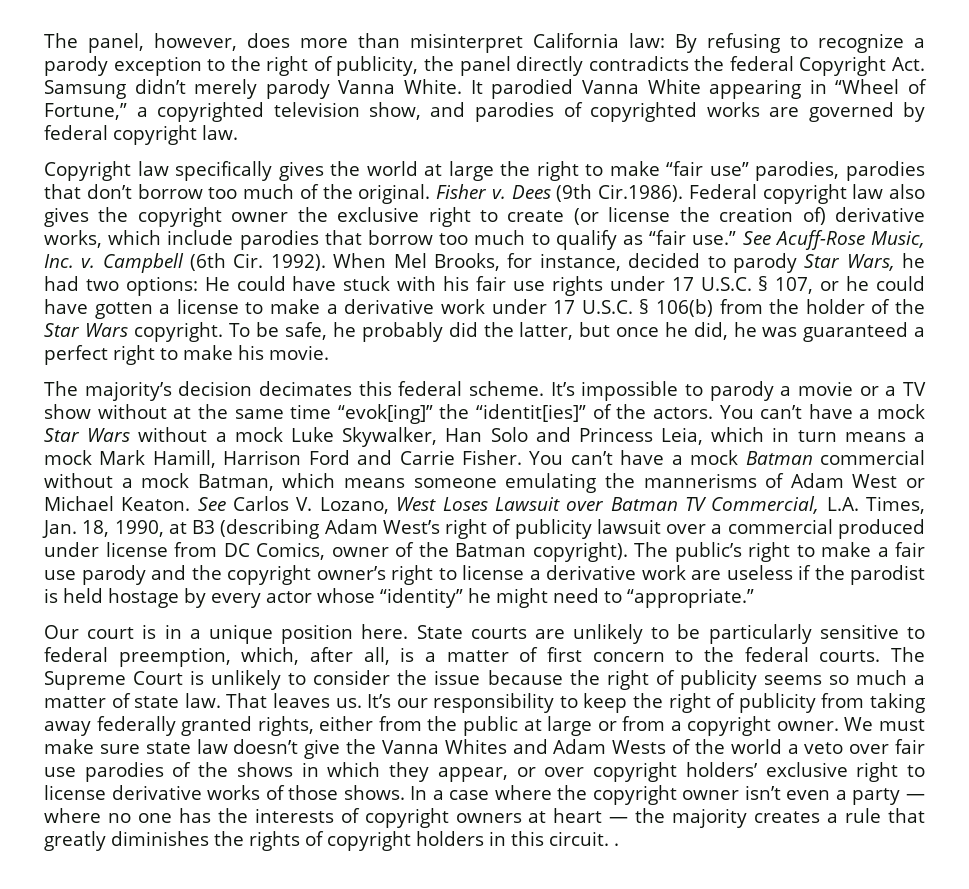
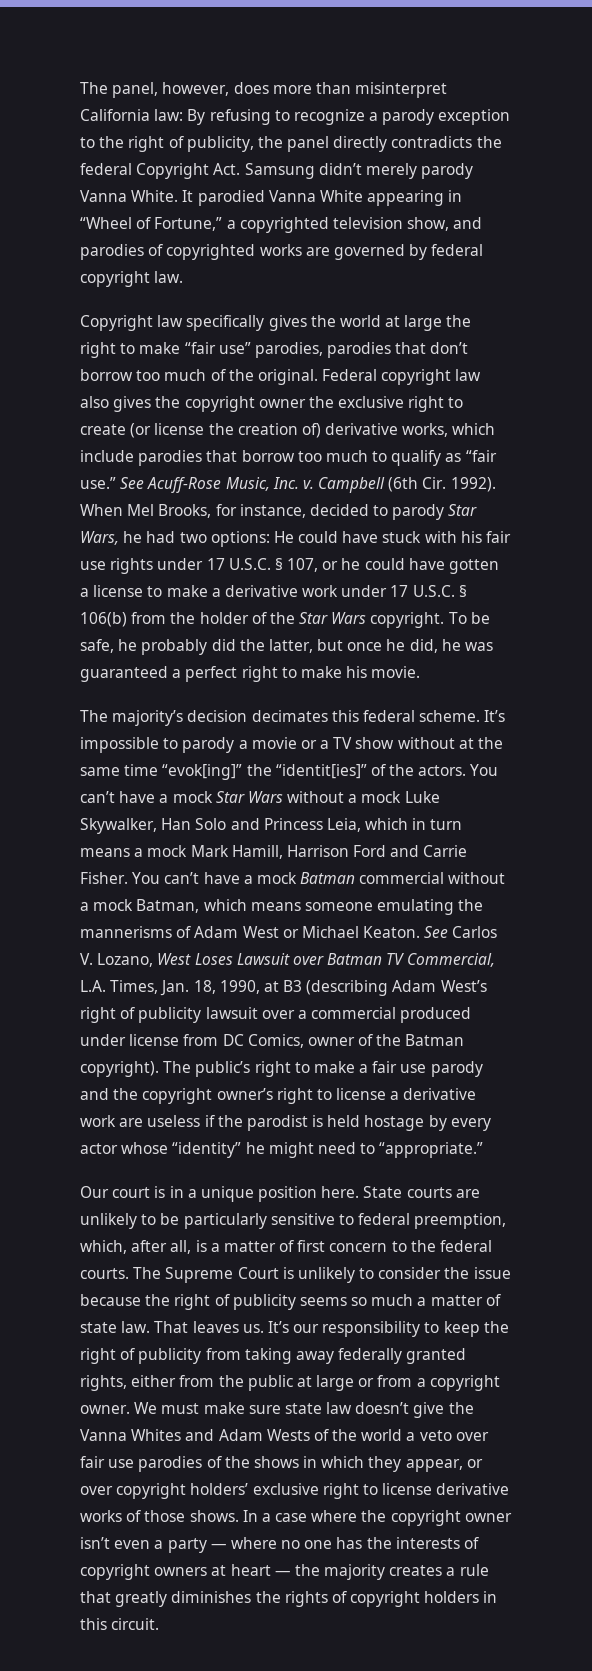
- Fisher v. Dees (9th Cir.1986). Federal copyright law also gives the copyright owner the exclusive right to create (or license the creation of) derivative works, which include parodies that borrow too much to qualify as “fair use.”
+ Federal copyright law also gives the copyright owner the exclusive right to create (or license the creation of) derivative works, which include parodies that borrow too much to qualify as “fair use.”
- In a case where the copyright owner isn’t even a party — where no one has the interests of copyright owners at heart — the majority creates a rule that greatly diminishes the rights of copyright holders in this circuit. .
+ In a case where the copyright owner isn’t even a party — where no one has the interests of copyright owners at heart — the majority creates a rule that greatly diminishes the rights of copyright holders in this circuit.

